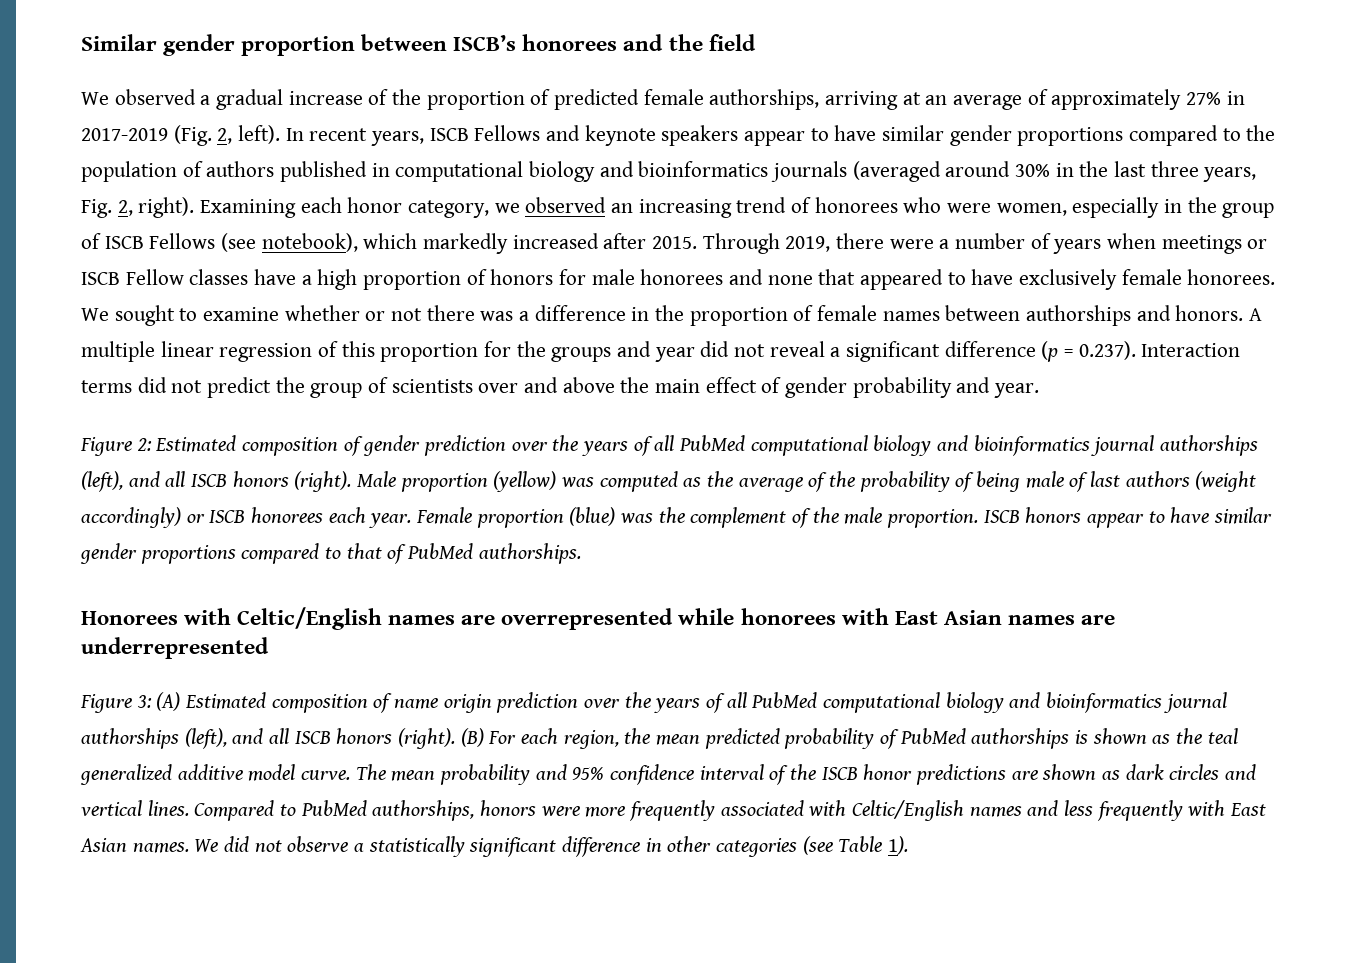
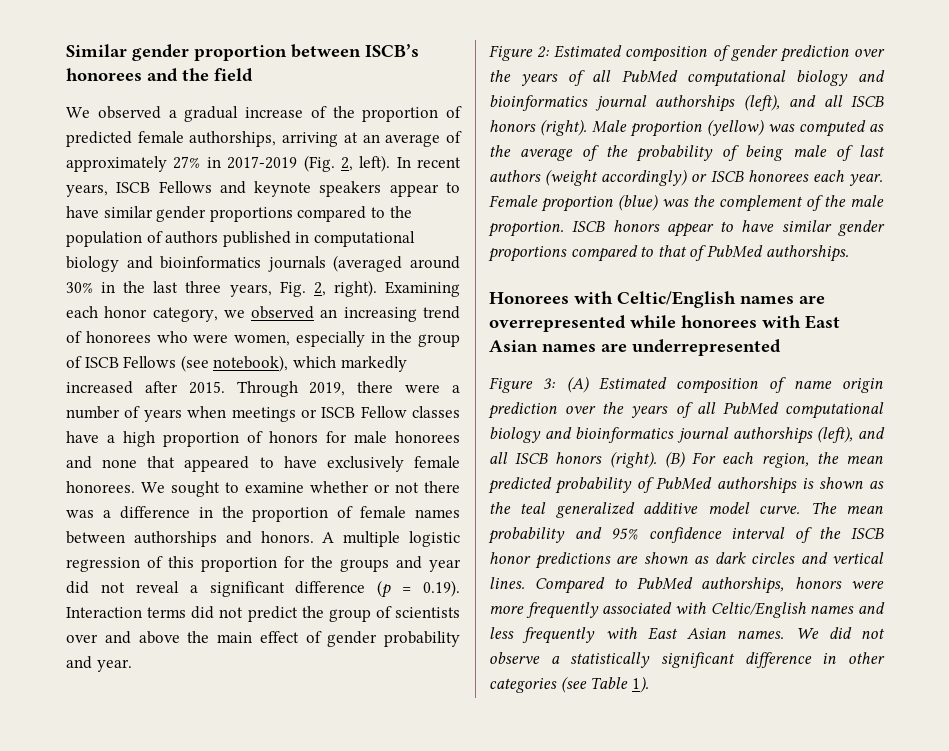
- A multiple linear regression of this proportion for the groups and year did not reveal a significant difference (p = 0.237). Interaction terms did not predict the group of scientists over and above the main effect of gender probability and year.
+ A multiple logistic regression of this proportion for the groups and year did not reveal a significant difference (p = 0.19). Interaction terms did not predict the group of scientists over and above the main effect of gender probability and year.

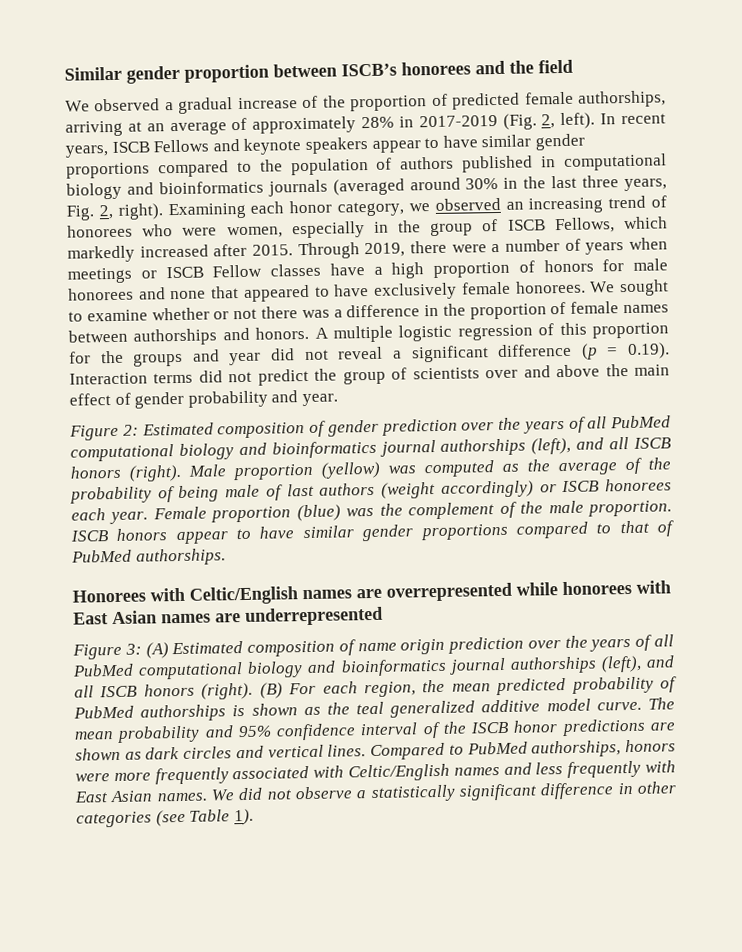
- We observed a gradual increase of the proportion of predicted female authorships, arriving at an average of approximately 27% in 2017-2019 (Fig. 2, left).
+ We observed a gradual increase of the proportion of predicted female authorships, arriving at an average of approximately 28% in 2017-2019 (Fig. 2, left).
- Examining each honor category, we observed an increasing trend of honorees who were women, especially in the group of ISCB Fellows (see notebook), which markedly increased after 2015.
+ Examining each honor category, we observed an increasing trend of honorees who were women, especially in the group of ISCB Fellows, which markedly increased after 2015.

